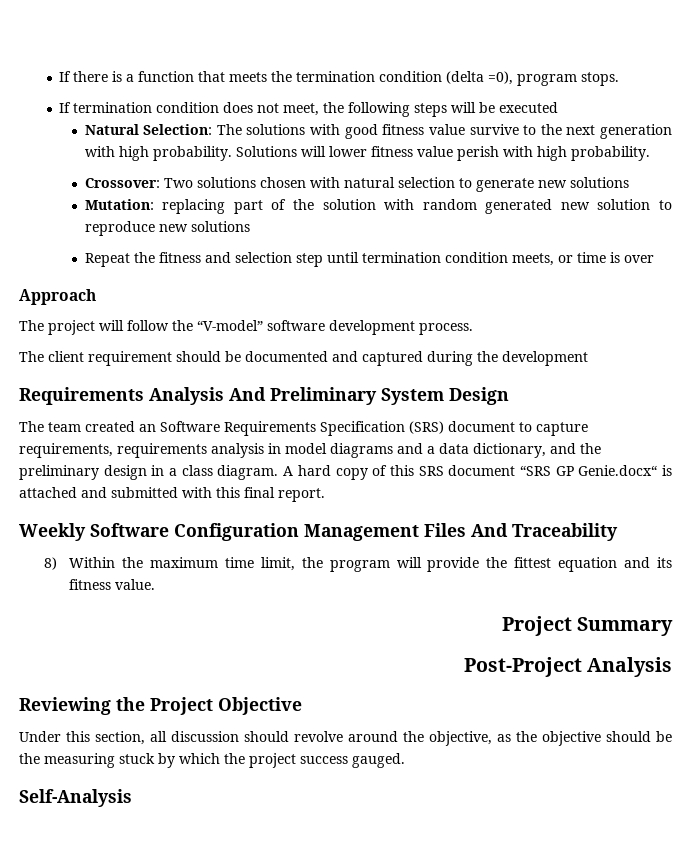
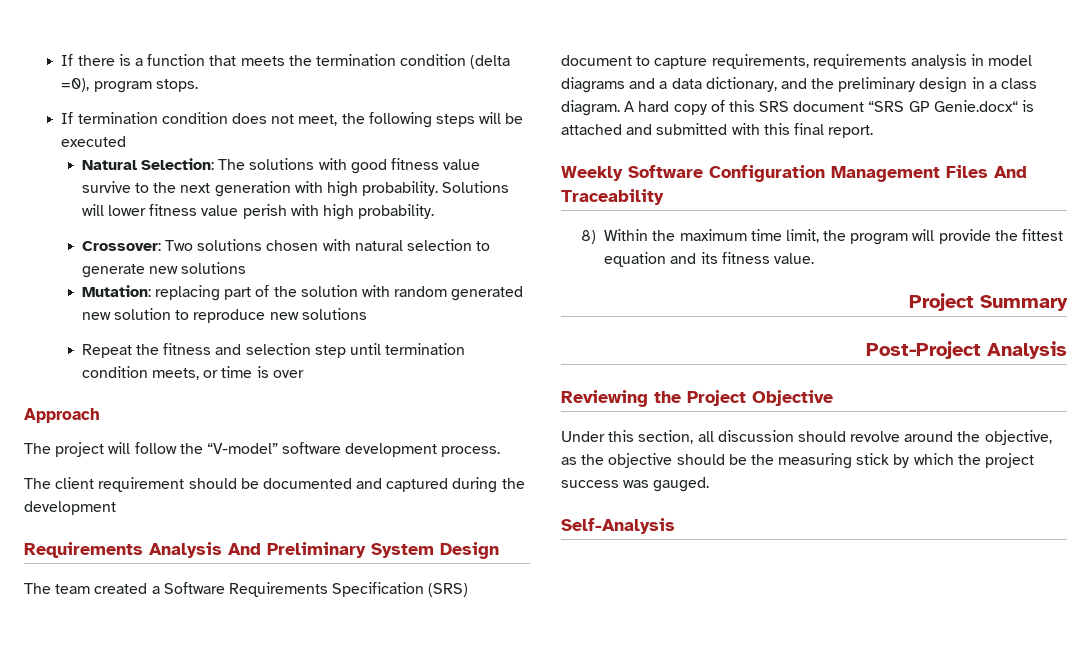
- The team created an Software Requirements Specification (SRS) document to capture requirements, requirements analysis in model diagrams and a data dictionary, and the preliminary design in a class diagram.
+ The team created a Software Requirements Specification (SRS) document to capture requirements, requirements analysis in model diagrams and a data dictionary, and the preliminary design in a class diagram.
- Under this section, all discussion should revolve around the objective, as the objective should be the measuring stuck by which the project success gauged.
+ Under this section, all discussion should revolve around the objective, as the objective should be the measuring stick by which the project success was gauged.

